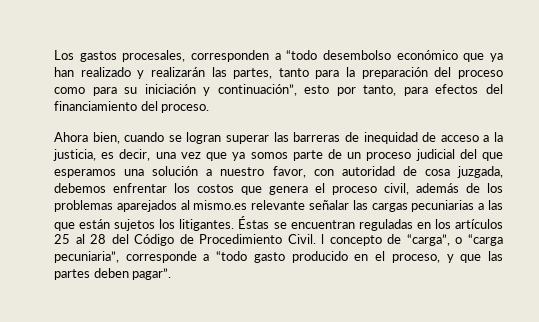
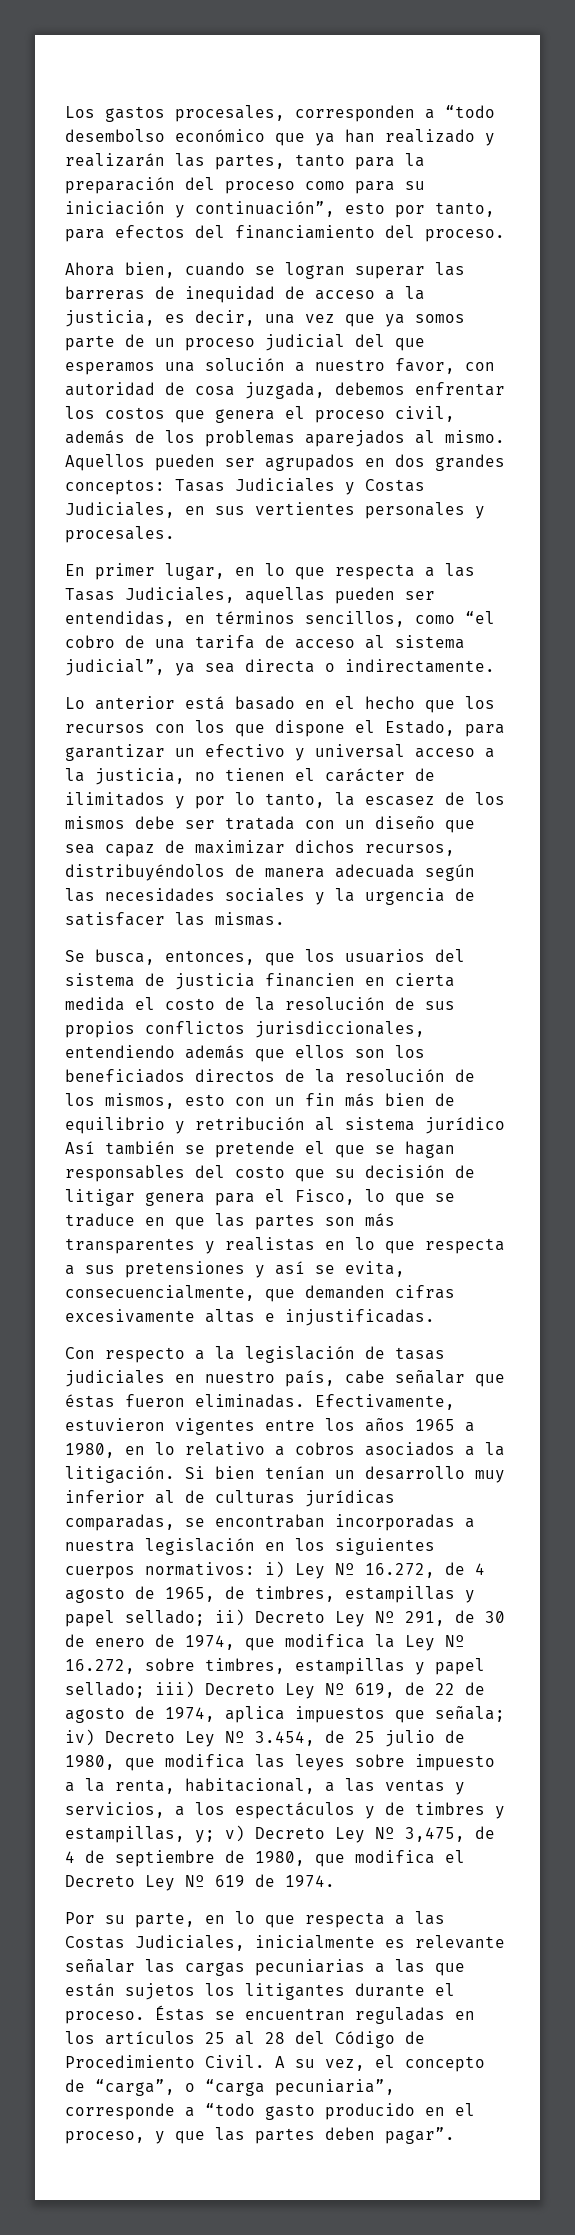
- Ahora bien, cuando se logran superar las barreras de inequidad de acceso a la justicia, es decir, una vez que ya somos parte de un proceso judicial del que esperamos una solución a nuestro favor, con autoridad de cosa juzgada, debemos enfrentar los costos que genera el proceso civil, además de los problemas aparejados al mismo.es relevante señalar las cargas pecuniarias a las que están sujetos los litigantes.
+ Ahora bien, cuando se logran superar las barreras de inequidad de acceso a la justicia, es decir, una vez que ya somos parte de un proceso judicial del que esperamos una solución a nuestro favor, con autoridad de cosa juzgada, debemos enfrentar los costos que genera el proceso civil, además de los problemas aparejados al mismo. Aquellos pueden ser agrupados en dos grandes conceptos: Tasas Judiciales y Costas Judiciales, en sus vertientes personales y procesales.
+ En primer lugar, en lo que respecta a las Tasas Judiciales, aquellas pueden ser entendidas, en términos sencillos, como “el cobro de una tarifa de acceso al sistema judicial”, ya sea directa o indirectamente.
+ Lo anterior está basado en el hecho que los recursos con los que dispone el Estado, para garantizar un efectivo y universal acceso a la justicia, no tienen el carácter de ilimitados y por lo tanto, la escasez de los mismos debe ser tratada con un diseño que sea capaz de maximizar dichos recursos, distribuyéndolos de manera adecuada según las necesidades sociales y la urgencia de satisfacer las mismas.
+ Se busca, entonces, que los usuarios del sistema de justicia financien en cierta medida el costo de la resolución de sus propios conflictos jurisdiccionales, entendiendo además que ellos son los beneficiados directos de la resolución de los mismos, esto con un fin más bien de equilibrio y retribución al sistema jurídico Así también se pretende el que se hagan responsables del costo que su decisión de litigar genera para el Fisco, lo que se traduce en que las partes son más transparentes y realistas en lo que respecta a sus pretensiones y así se evita, consecuencialmente, que demanden cifras excesivamente altas e injustificadas.
+ Con respecto a la legislación de tasas judiciales en nuestro país, cabe señalar que éstas fueron eliminadas. Efectivamente, estuvieron vigentes entre los años 1965 a 1980, en lo relativo a cobros asociados a la litigación. Si bien tenían un desarrollo muy inferior al de culturas jurídicas comparadas, se encontraban incorporadas a nuestra legislación en los siguientes cuerpos normativos: i) Ley Nº 16.272, de 4 agosto de 1965, de timbres, estampillas y papel sellado; ii) Decreto Ley Nº 291, de 30 de enero de 1974, que modifica la Ley Nº 16.272, sobre timbres, estampillas y papel sellado; iii) Decreto Ley Nº 619, de 22 de agosto de 1974, aplica impuestos que señala; iv) Decreto Ley Nº 3.454, de 25 julio de 1980, que modifica las leyes sobre impuesto a la renta, habitacional, a las ventas y servicios, a los espectáculos y de timbres y estampillas, y; v) Decreto Ley Nº 3,475, de 4 de septiembre de 1980, que modifica el Decreto Ley Nº 619 de 1974.
+ Por su parte, en lo que respecta a las Costas Judiciales, inicialmente es relevante señalar las cargas pecuniarias a las que están sujetos los litigantes durante el proceso.
- Éstas se encuentran reguladas en los artículos 25 al 28 del Código de Procedimiento Civil. l concepto de “carga”, o “carga pecuniaria”, corresponde a “todo gasto producido en el proceso, y que las partes deben pagar”.
+ Éstas se encuentran reguladas en los artículos 25 al 28 del Código de Procedimiento Civil. A su vez, el concepto de “carga”, o “carga pecuniaria”, corresponde a “todo gasto producido en el proceso, y que las partes deben pagar”.

